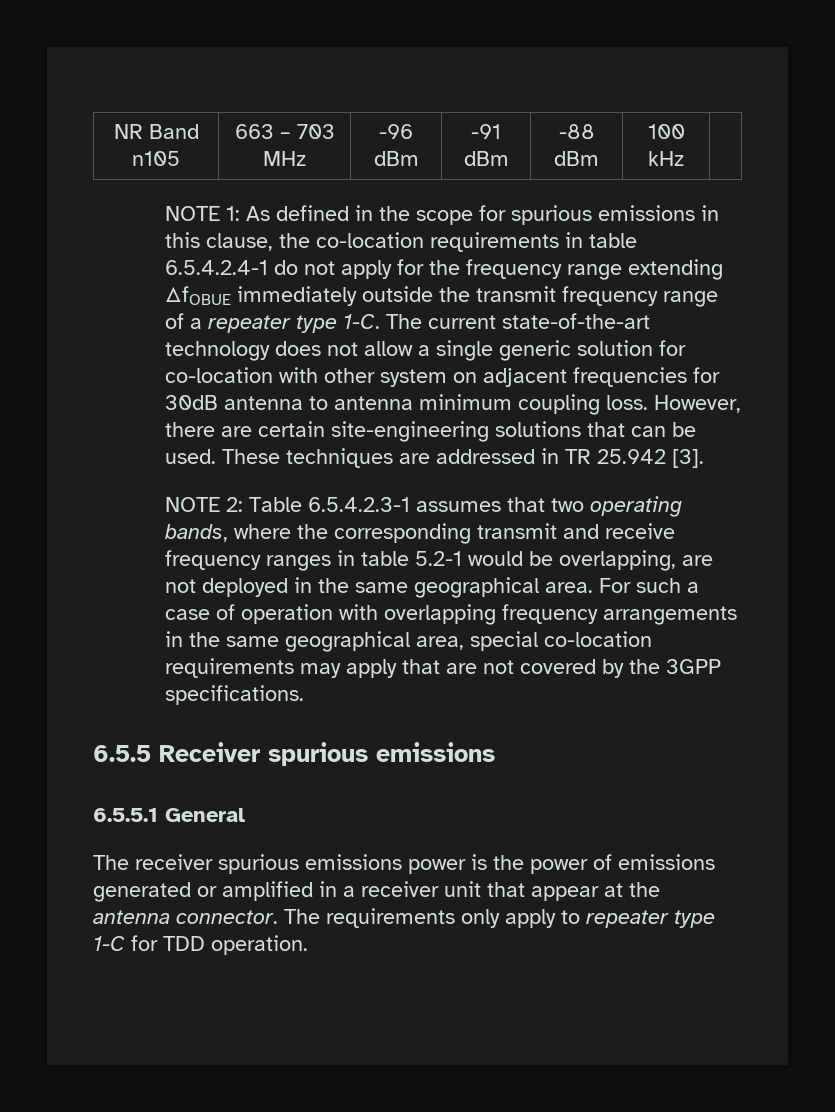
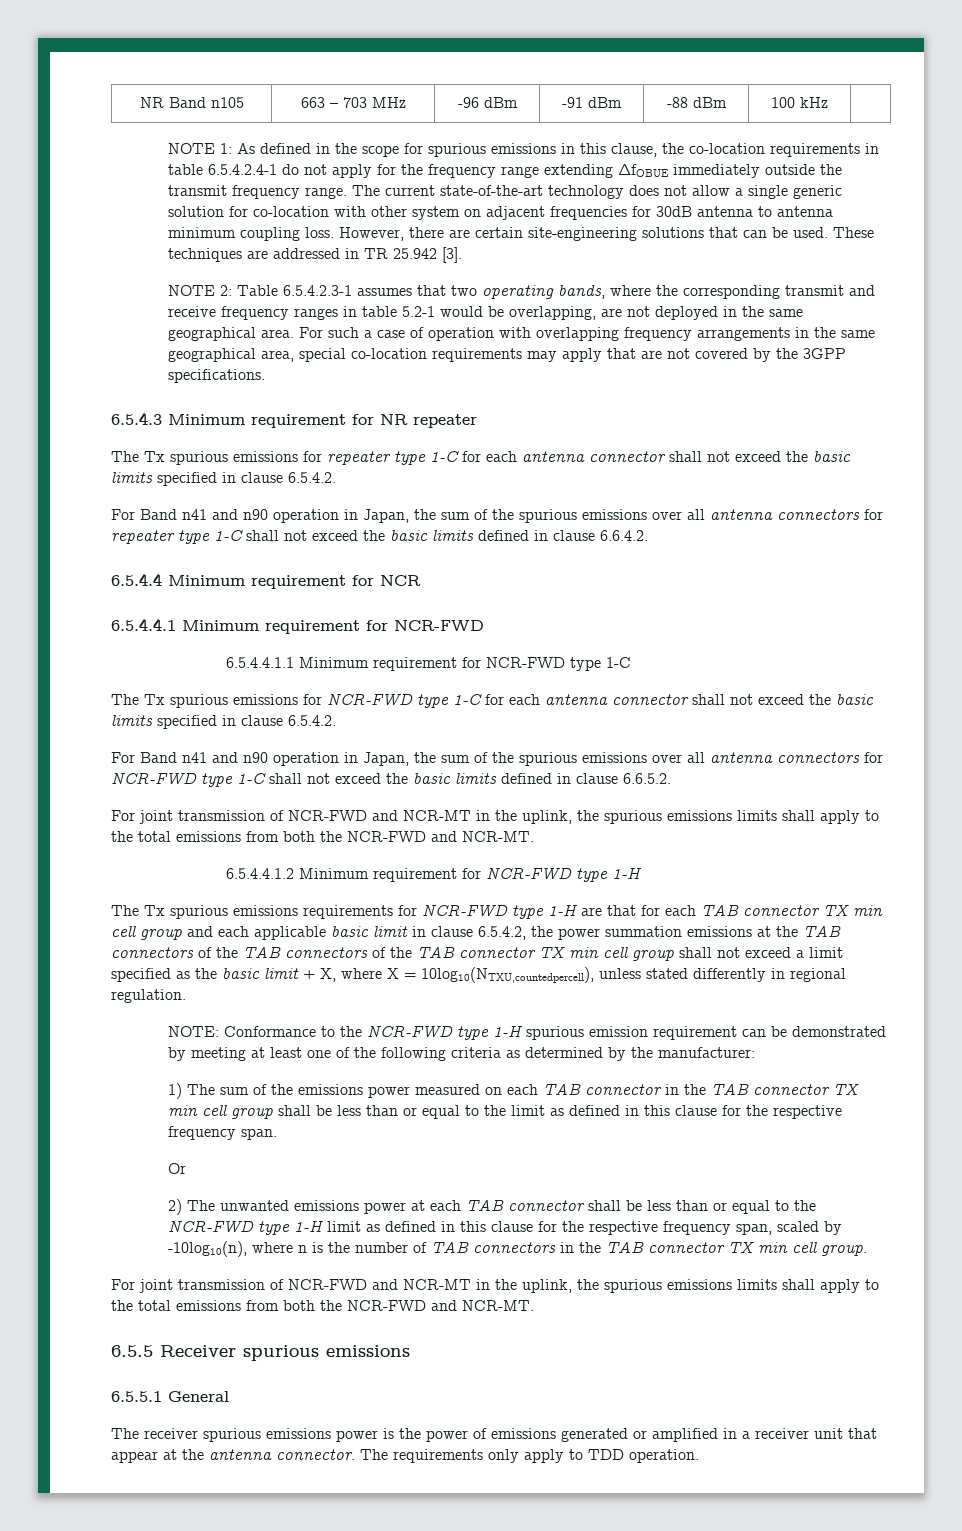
- NOTE 1: As defined in the scope for spurious emissions in this clause, the co-location requirements in table 6.5.4.2.4-1 do not apply for the frequency range extending ΔfOBUE immediately outside the transmit frequency range of a repeater type 1-C.
+ NOTE 1: As defined in the scope for spurious emissions in this clause, the co-location requirements in table 6.5.4.2.4-1 do not apply for the frequency range extending ΔfOBUE immediately outside the transmit frequency range.
+ 6.5.4.3 Minimum requirement for NR repeater
+ The Tx spurious emissions for repeater type 1-C for each antenna connector shall not exceed the basic limits specified in clause 6.5.4.2.
+ For Band n41 and n90 operation in Japan, the sum of the spurious emissions over all antenna connectors for repeater type 1-C shall not exceed the basic limits defined in clause 6.6.4.2.
+ 6.5.4.4 Minimum requirement for NCR
+ 6.5.4.4.1 Minimum requirement for NCR-FWD
+ 6.5.4.4.1.1 Minimum requirement for NCR-FWD type 1-C
+ The Tx spurious emissions for NCR-FWD type 1-C for each antenna connector shall not exceed the basic limits specified in clause 6.5.4.2.
+ For Band n41 and n90 operation in Japan, the sum of the spurious emissions over all antenna connectors for NCR-FWD type 1-C shall not exceed the basic limits defined in clause 6.6.5.2.
+ For joint transmission of NCR-FWD and NCR-MT in the uplink, the spurious emissions limits shall apply to the total emissions from both the NCR-FWD and NCR-MT.
+ 6.5.4.4.1.2 Minimum requirement for NCR-FWD type 1-H
+ The Tx spurious emissions requirements for NCR-FWD type 1-H are that for each TAB connector TX min cell group and each applicable basic limit in clause 6.5.4.2, the power summation emissions at the TAB connectors of the TAB connectors of the TAB connector TX min cell group shall not exceed a limit specified as the basic limit + X, where X = 10log10(NTXU,countedpercell), unless stated differently in regional regulation.
+ NOTE: Conformance to the NCR-FWD type 1-H spurious emission requirement can be demonstrated by meeting at least one of the following criteria as determined by the manufacturer:
+ 1) The sum of the emissions power measured on each TAB connector in the TAB connector TX min cell group shall be less than or equal to the limit as defined in this clause for the respective frequency span.
+ Or
+ 2) The unwanted emissions power at each TAB connector shall be less than or equal to the NCR-FWD type 1-H limit as defined in this clause for the respective frequency span, scaled by -10log10(n), where n is the number of TAB connectors in the TAB connector TX min cell group.
+ For joint transmission of NCR-FWD and NCR-MT in the uplink, the spurious emissions limits shall apply to the total emissions from both the NCR-FWD and NCR-MT.
- The requirements only apply to repeater type 1-C for TDD operation.
+ The requirements only apply to TDD operation.

